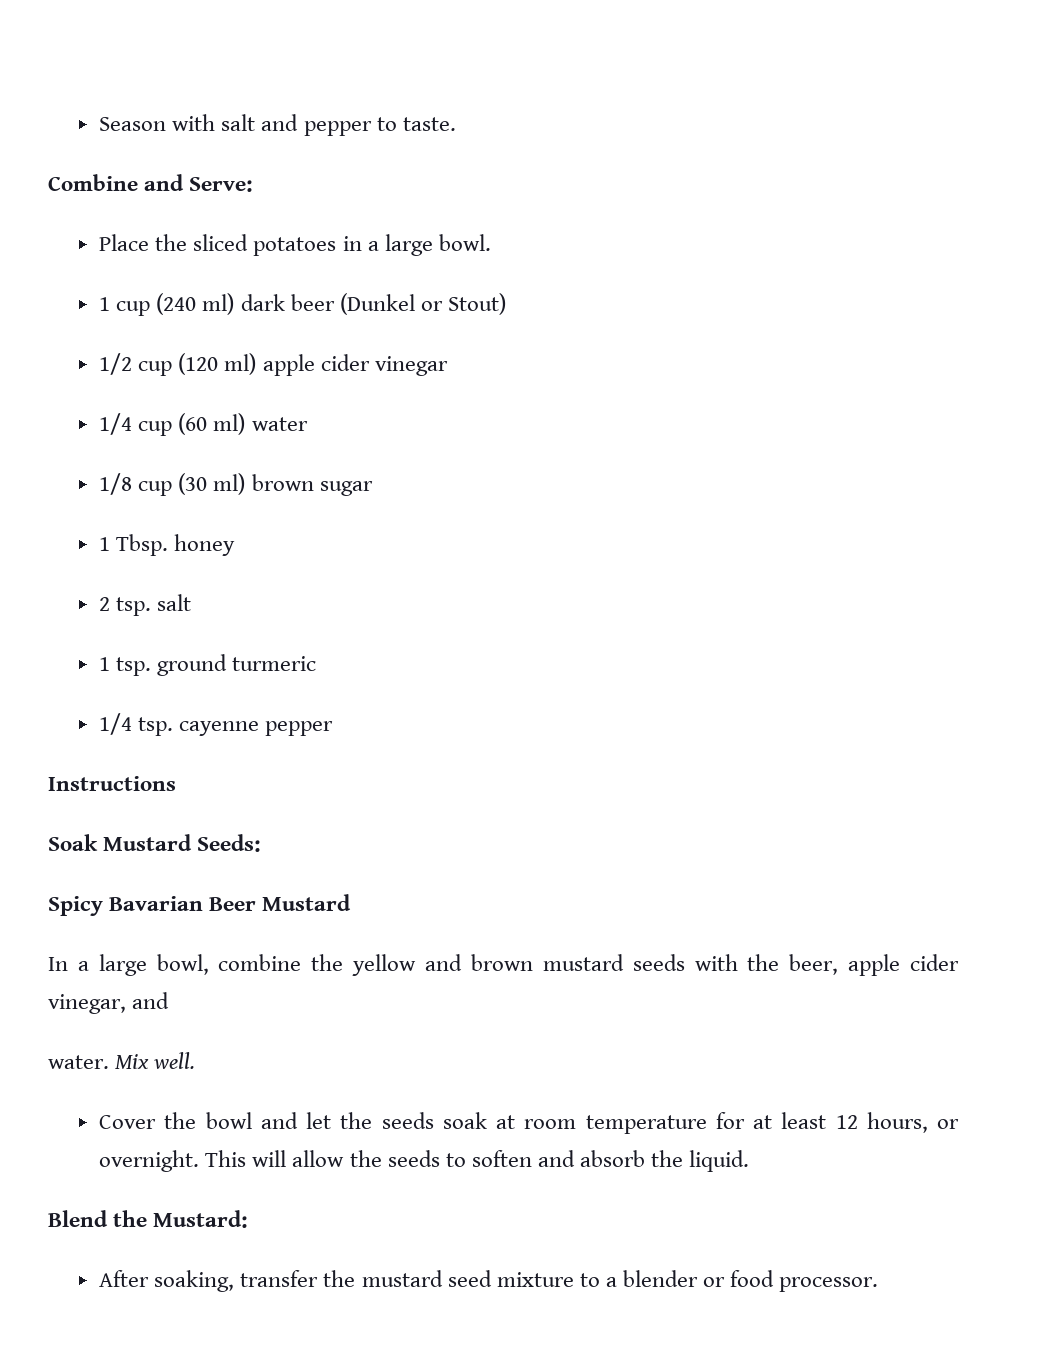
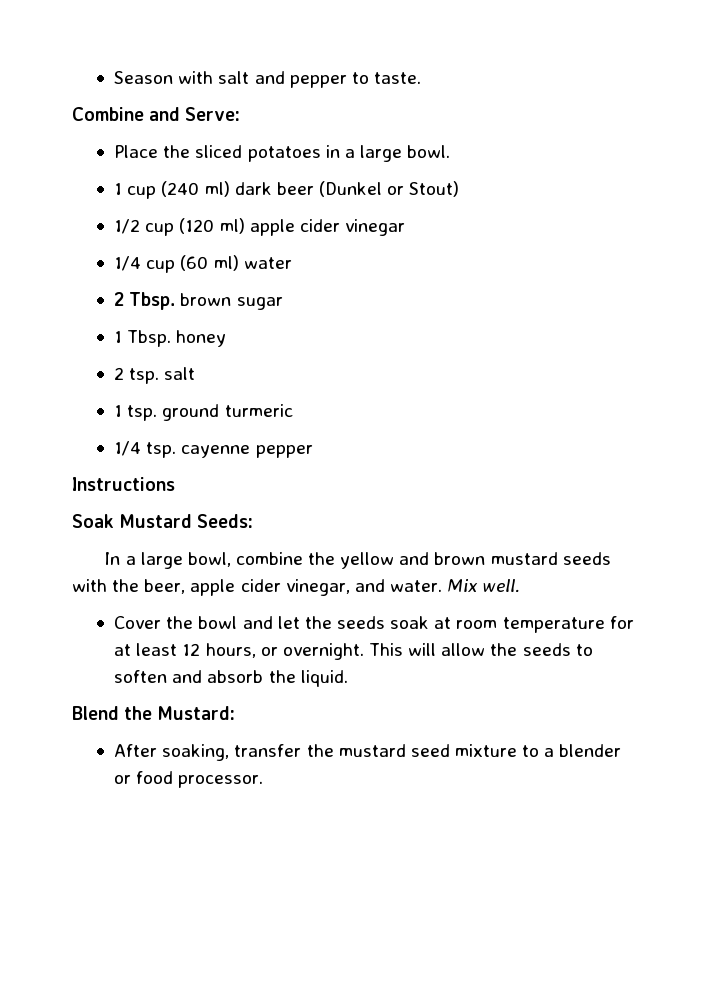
- 1/8 cup (30 ml) brown sugar
+ 2 Tbsp. brown sugar
- Spicy Bavarian Beer Mustard
- In a large bowl, combine the yellow and brown mustard seeds with the beer, apple cider vinegar, and
- water.
+ In a large bowl, combine the yellow and brown mustard seeds with the beer, apple cider vinegar, and water.

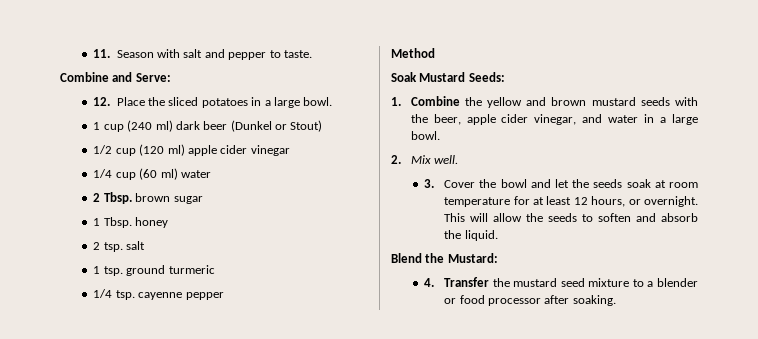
- Season with salt and pepper to taste.
+ 11. Season with salt and pepper to taste.
- Place the sliced potatoes in a large bowl.
+ 12. Place the sliced potatoes in a large bowl.
- Instructions
+ Method
- In a large bowl, combine the yellow and brown mustard seeds with the beer, apple cider vinegar, and water. Mix well.
+ 1. Combine the yellow and brown mustard seeds with the beer, apple cider vinegar, and water in a large bowl.
+ 2. Mix well.
- Cover the bowl and let the seeds soak at room temperature for at least 12 hours, or overnight.
+ 3. Cover the bowl and let the seeds soak at room temperature for at least 12 hours, or overnight.
- After soaking, transfer the mustard seed mixture to a blender or food processor.
+ 4. Transfer the mustard seed mixture to a blender or food processor after soaking.

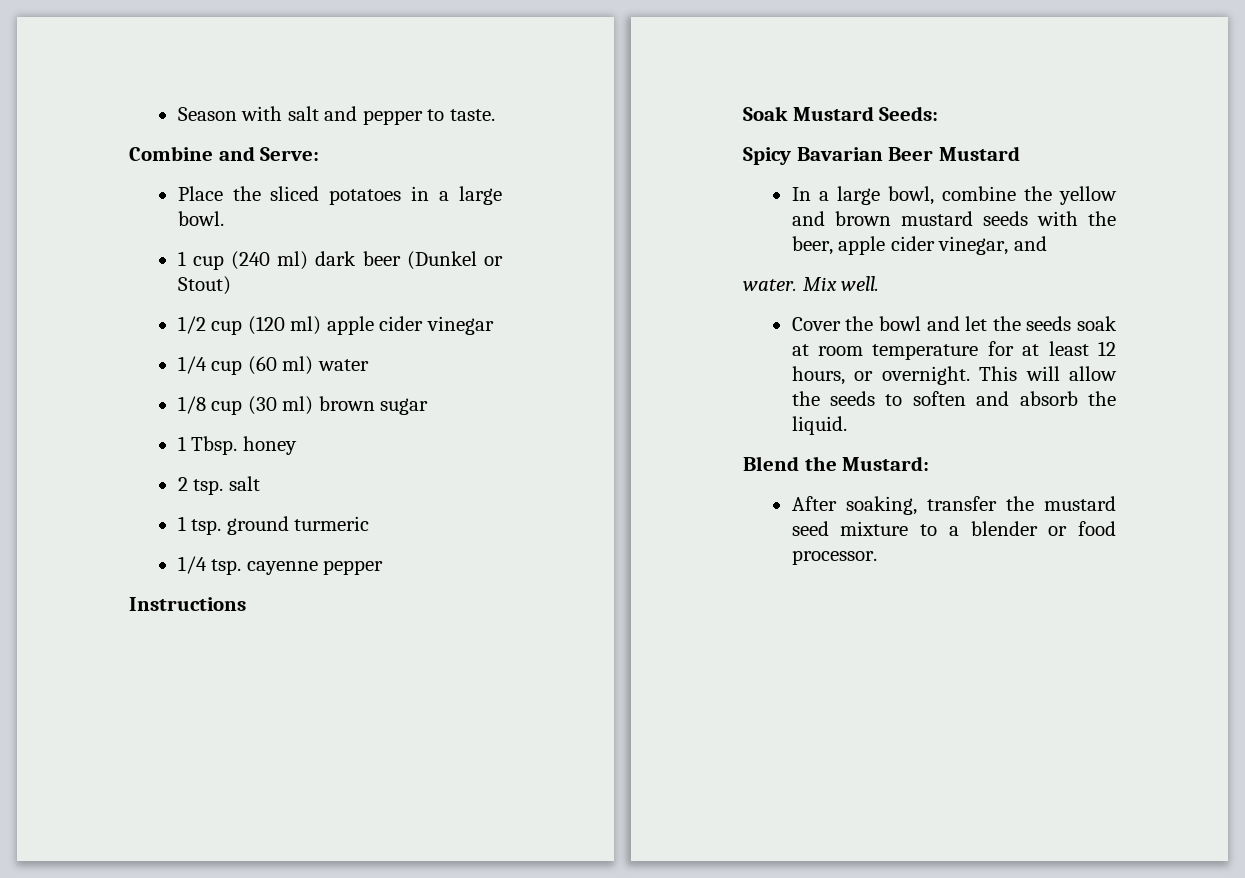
- 11. Season with salt and pepper to taste.
+ Season with salt and pepper to taste.
- 12. Place the sliced potatoes in a large bowl.
+ Place the sliced potatoes in a large bowl.
- 2 Tbsp. brown sugar
+ 1/8 cup (30 ml) brown sugar
- Method
+ Instructions
- 1. Combine the yellow and brown mustard seeds with the beer, apple cider vinegar, and water in a large bowl.
- 2. Mix well.
+ Spicy Bavarian Beer Mustard
+ In a large bowl, combine the yellow and brown mustard seeds with the beer, apple cider vinegar, and
+ water. Mix well.
- 3. Cover the bowl and let the seeds soak at room temperature for at least 12 hours, or overnight.
+ Cover the bowl and let the seeds soak at room temperature for at least 12 hours, or overnight.
- 4. Transfer the mustard seed mixture to a blender or food processor after soaking.
+ After soaking, transfer the mustard seed mixture to a blender or food processor.

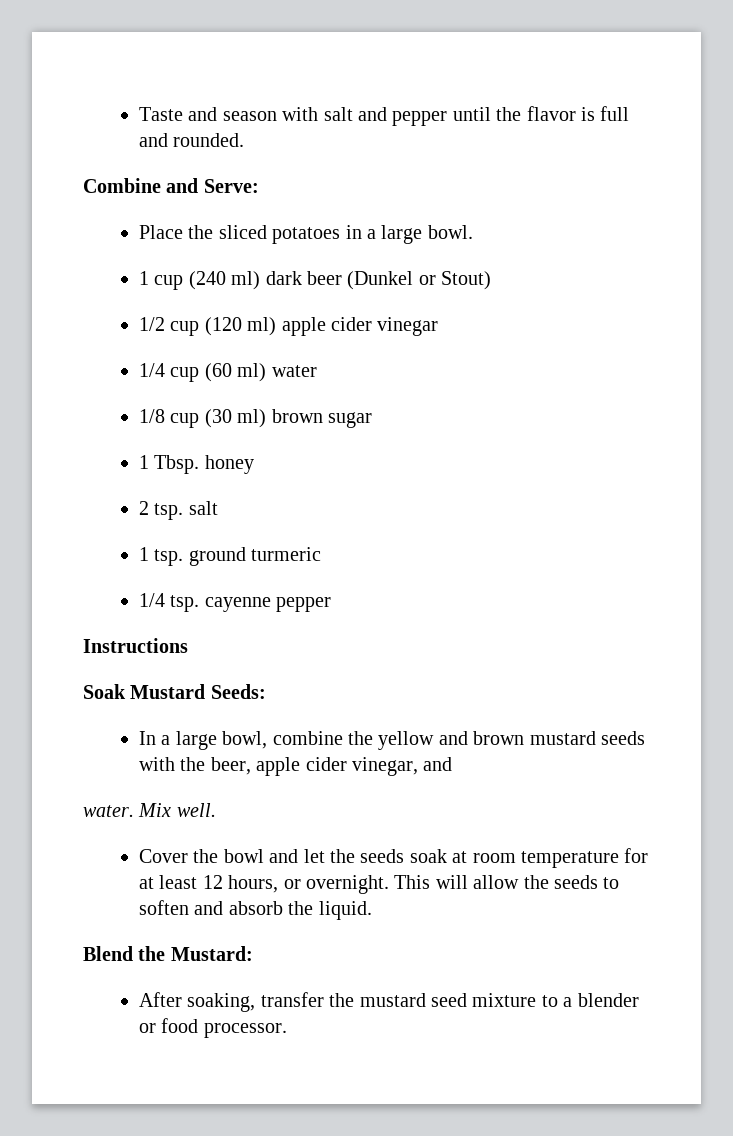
- Season with salt and pepper to taste.
+ Taste and season with salt and pepper until the flavor is full and rounded.
- Spicy Bavarian Beer Mustard

